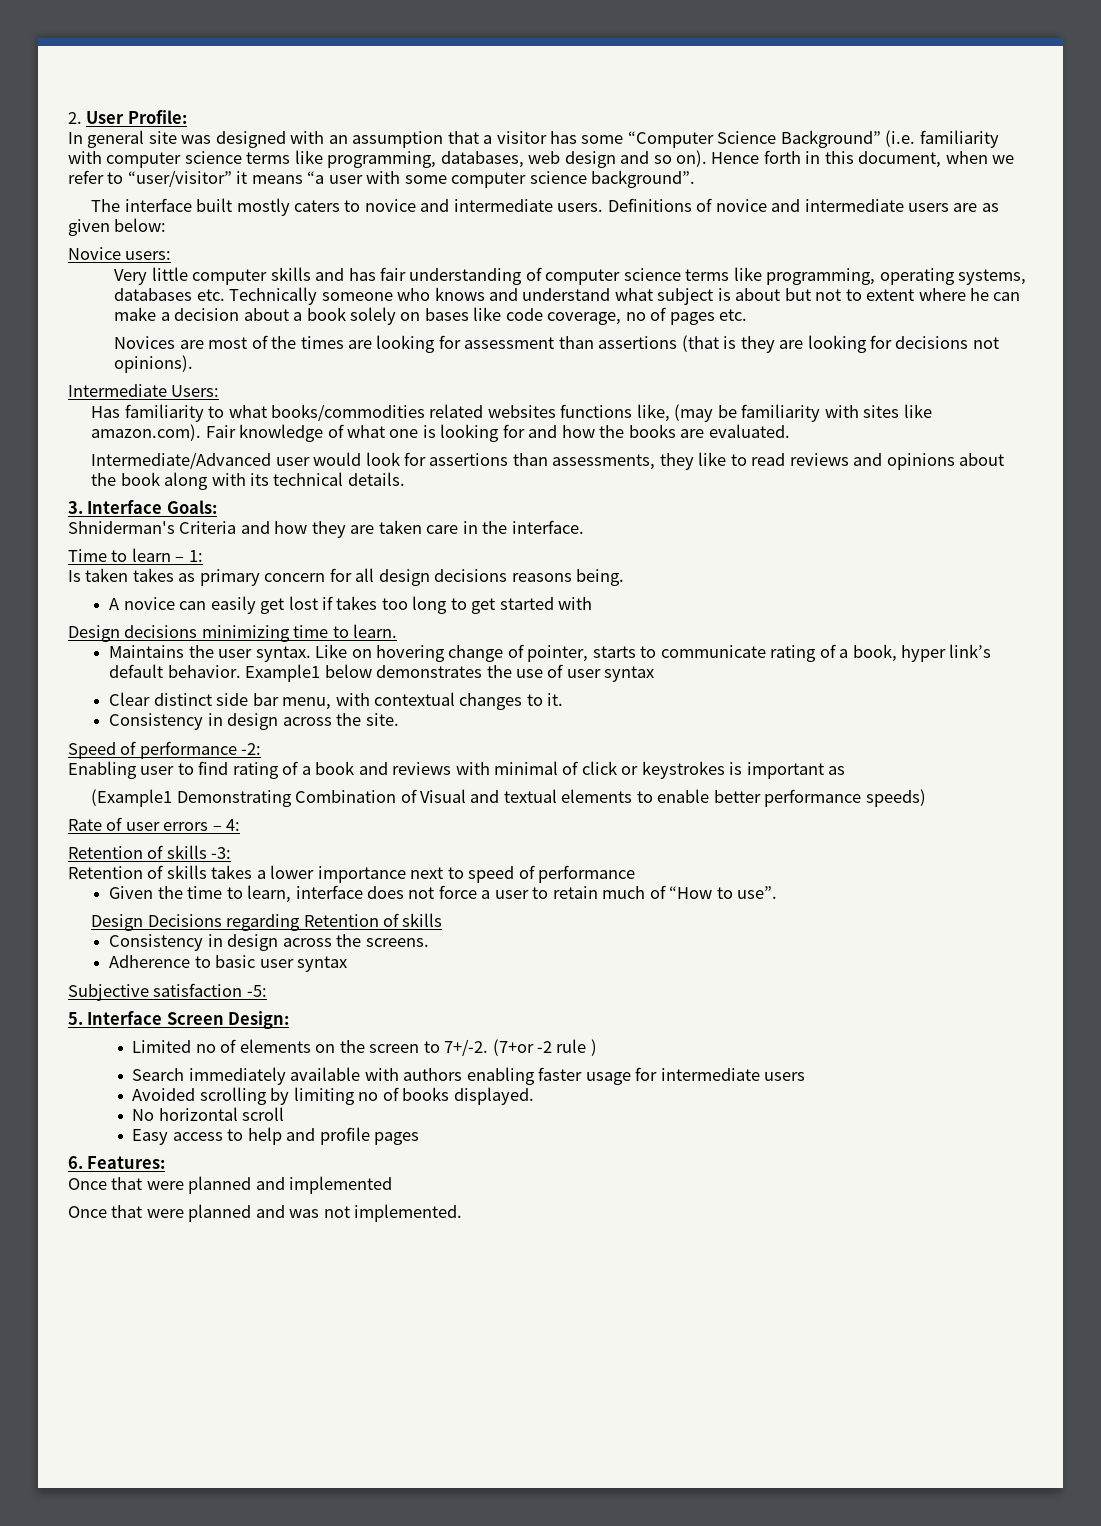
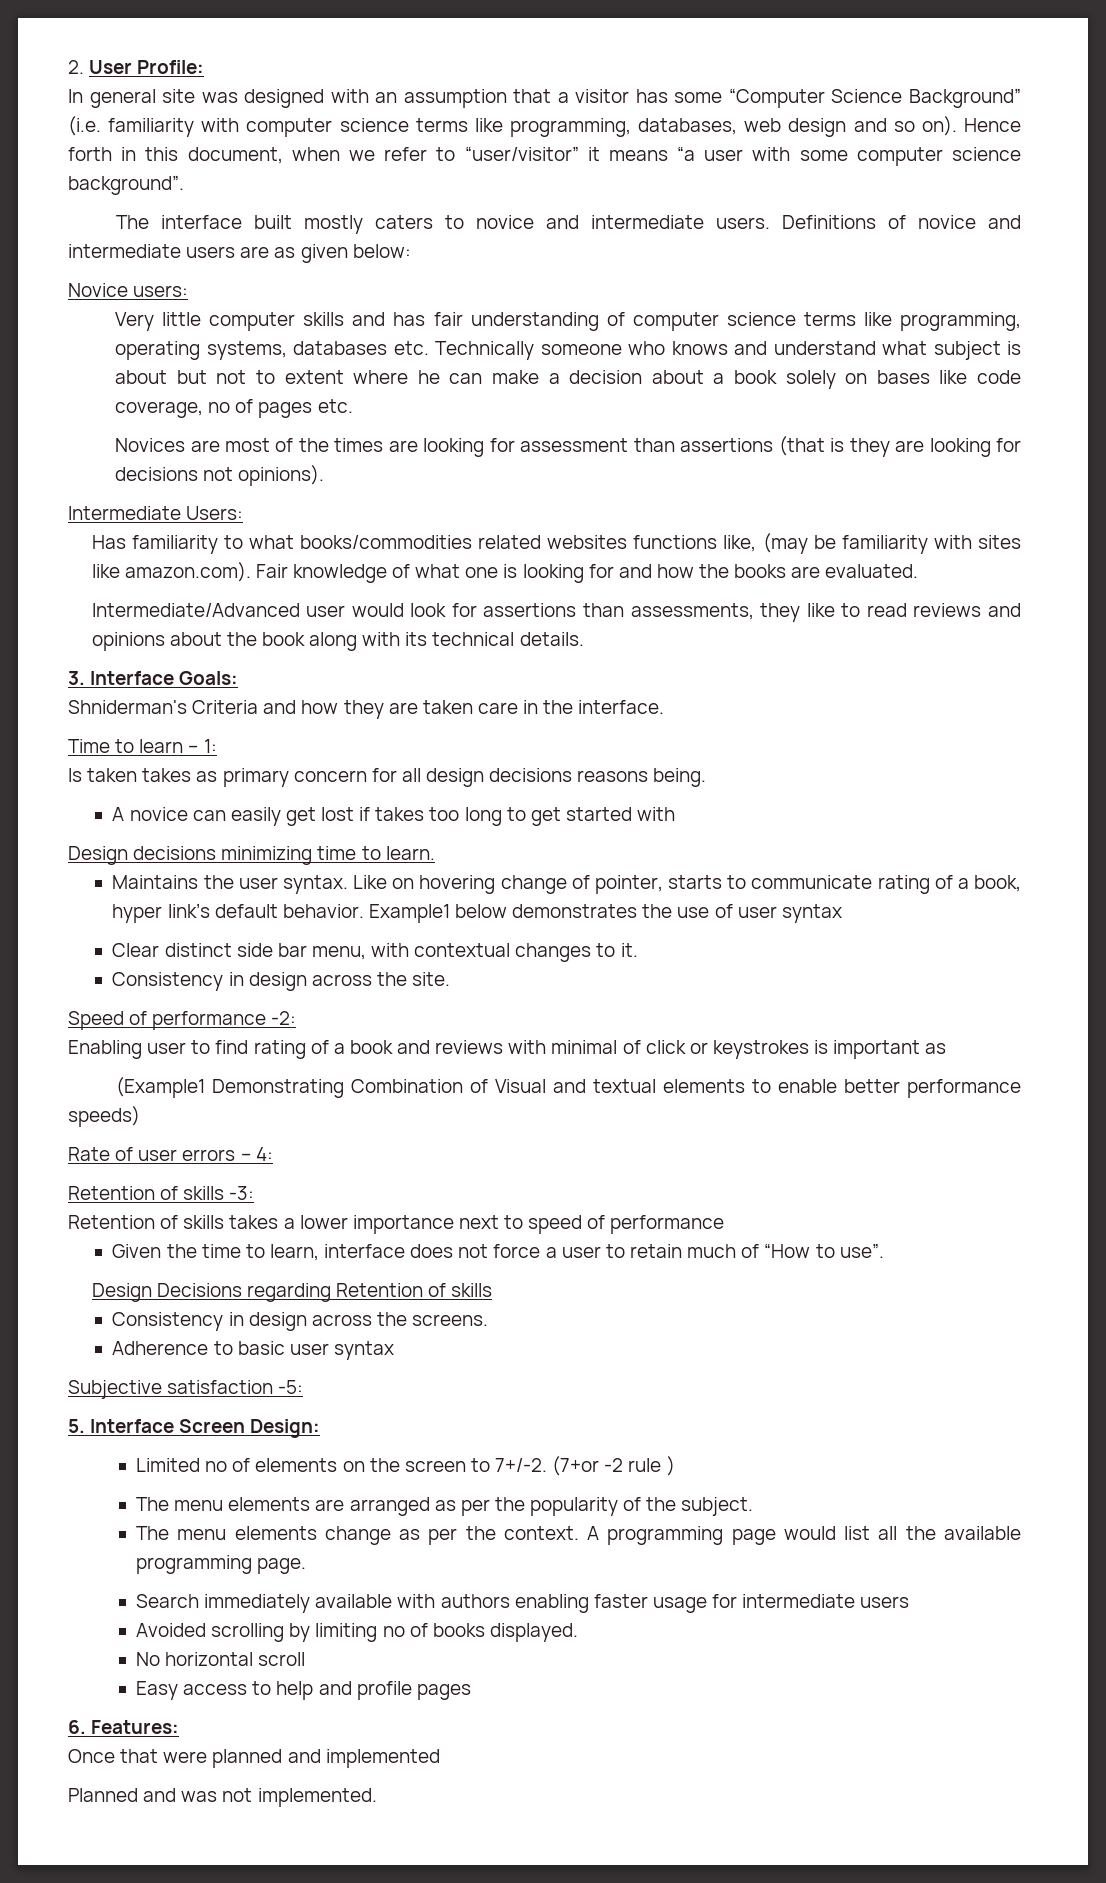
+ The menu elements are arranged as per the popularity of the subject.
+ The menu elements change as per the context. A programming page would list all the available programming page.
- Once that were planned and was not implemented.
+ Planned and was not implemented.

